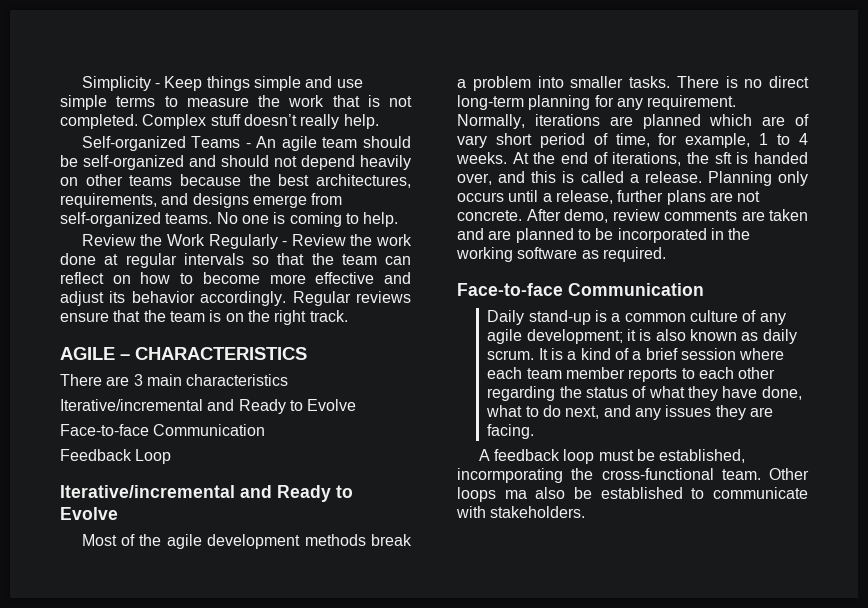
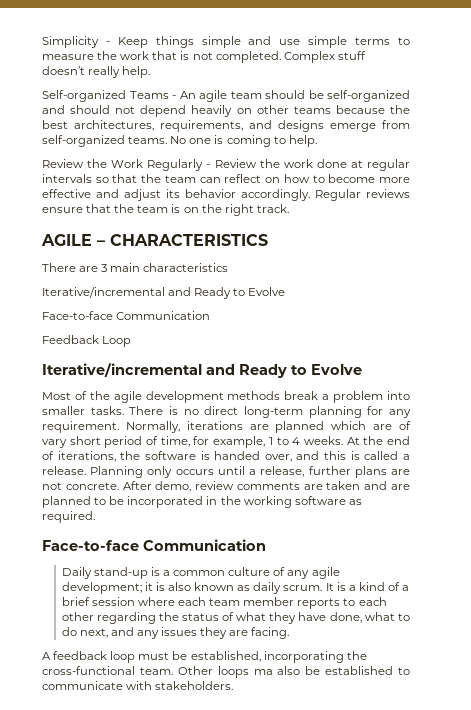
- At the end of iterations, the sft is handed over, and this is called a release.
+ At the end of iterations, the software is handed over, and this is called a release.
- A feedback loop must be established, incormporating the cross-functional team.
+ A feedback loop must be established, incorporating the cross-functional team.

